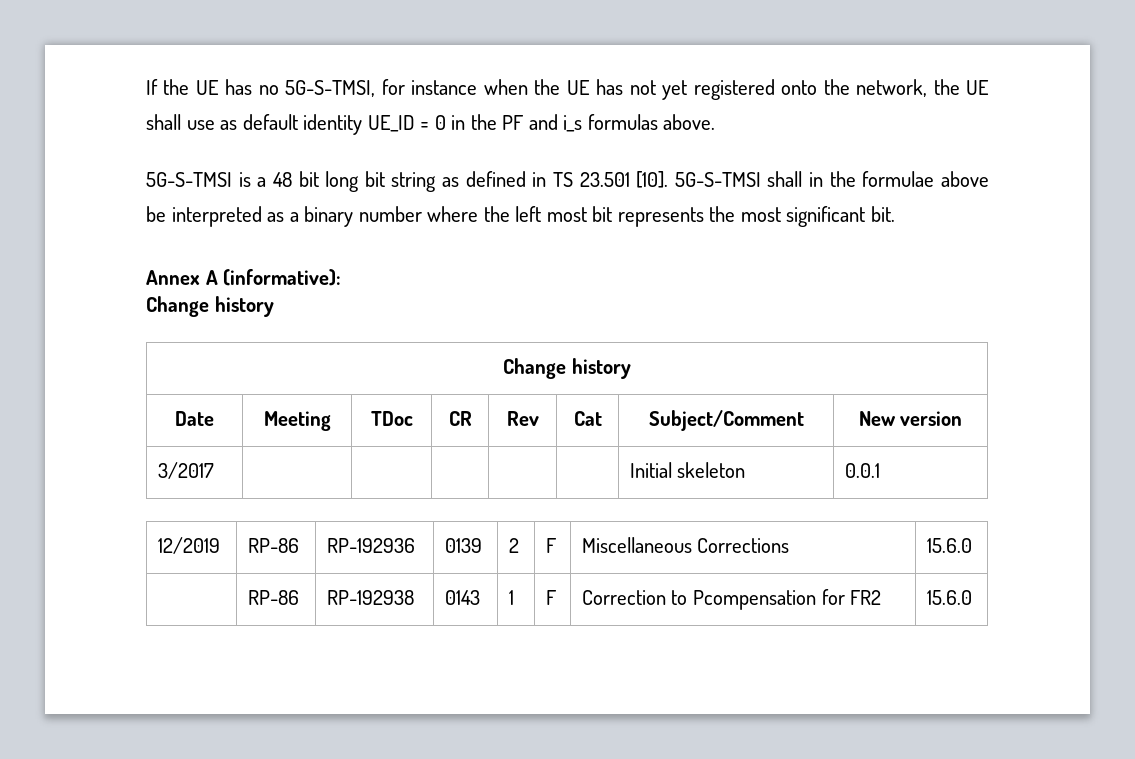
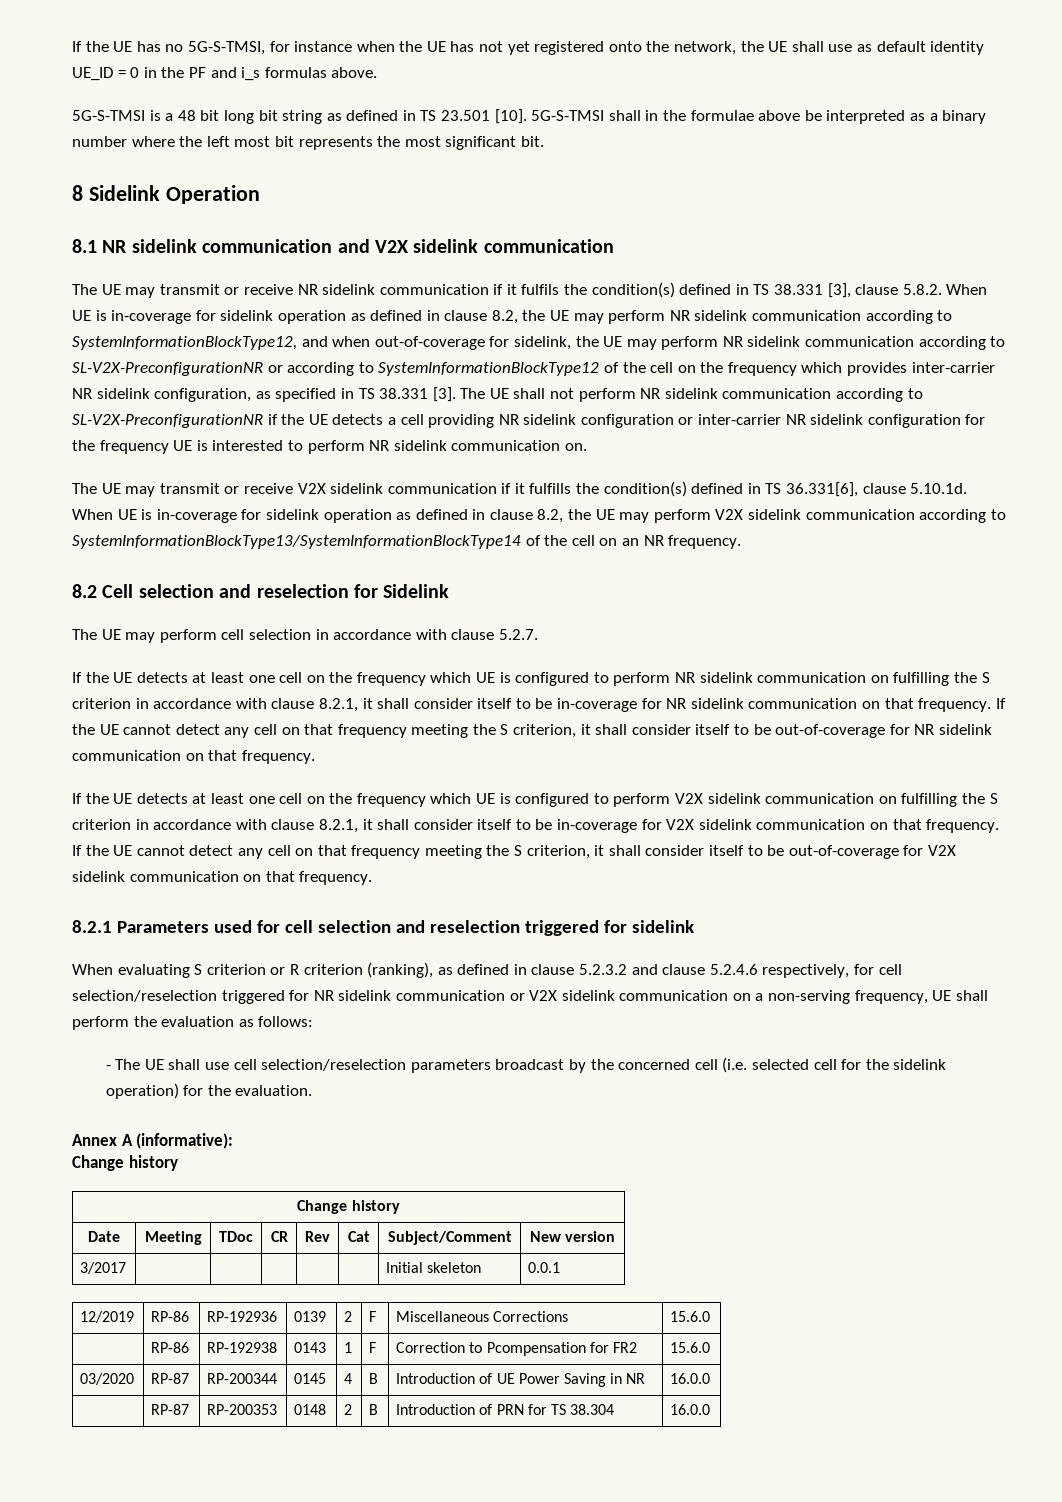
+ 8 Sidelink Operation
+ 8.1 NR sidelink communication and V2X sidelink communication
+ The UE may transmit or receive NR sidelink communication if it fulfils the condition(s) defined in TS 38.331 [3], clause 5.8.2. When UE is in-coverage for sidelink operation as defined in clause 8.2, the UE may perform NR sidelink communication according to SystemInformationBlockType12, and when out-of-coverage for sidelink, the UE may perform NR sidelink communication according to SL-V2X-PreconfigurationNR or according to SystemInformationBlockType12 of the cell on the frequency which provides inter-carrier NR sidelink configuration, as specified in TS 38.331 [3]. The UE shall not perform NR sidelink communication according to SL-V2X-PreconfigurationNR if the UE detects a cell providing NR sidelink configuration or inter-carrier NR sidelink configuration for the frequency UE is interested to perform NR sidelink communication on.
+ The UE may transmit or receive V2X sidelink communication if it fulfills the condition(s) defined in TS 36.331[6], clause 5.10.1d. When UE is in-coverage for sidelink operation as defined in clause 8.2, the UE may perform V2X sidelink communication according to SystemInformationBlockType13/SystemInformationBlockType14 of the cell on an NR frequency.
+ 8.2 Cell selection and reselection for Sidelink
+ The UE may perform cell selection in accordance with clause 5.2.7.
+ If the UE detects at least one cell on the frequency which UE is configured to perform NR sidelink communication on fulfilling the S criterion in accordance with clause 8.2.1, it shall consider itself to be in-coverage for NR sidelink communication on that frequency. If the UE cannot detect any cell on that frequency meeting the S criterion, it shall consider itself to be out-of-coverage for NR sidelink communication on that frequency.
+ If the UE detects at least one cell on the frequency which UE is configured to perform V2X sidelink communication on fulfilling the S criterion in accordance with clause 8.2.1, it shall consider itself to be in-coverage for V2X sidelink communication on that frequency. If the UE cannot detect any cell on that frequency meeting the S criterion, it shall consider itself to be out-of-coverage for V2X sidelink communication on that frequency.
+ 8.2.1 Parameters used for cell selection and reselection triggered for sidelink
+ When evaluating S criterion or R criterion (ranking), as defined in clause 5.2.3.2 and clause 5.2.4.6 respectively, for cell selection/reselection triggered for NR sidelink communication or V2X sidelink communication on a non-serving frequency, UE shall perform the evaluation as follows:
+ - The UE shall use cell selection/reselection parameters broadcast by the concerned cell (i.e. selected cell for the sidelink operation) for the evaluation.
+ 03/2020 | RP-87 | RP-200344 | 0145 | 4 | B | Introduction of UE Power Saving in NR | 16.0.0
+ | RP-87 | RP-200353 | 0148 | 2 | B | Introduction of PRN for TS 38.304 | 16.0.0

